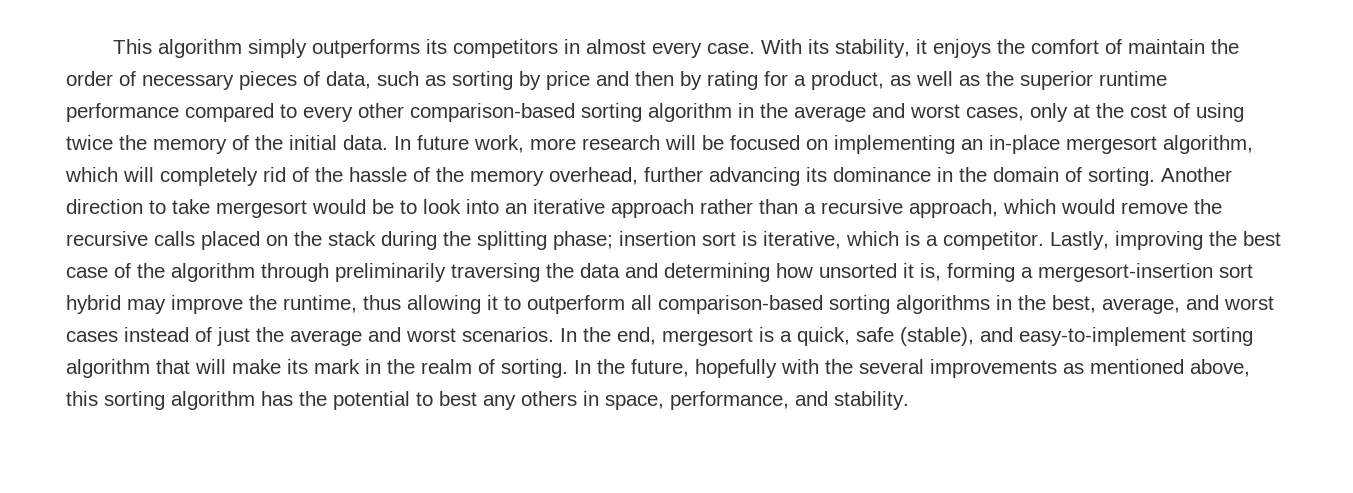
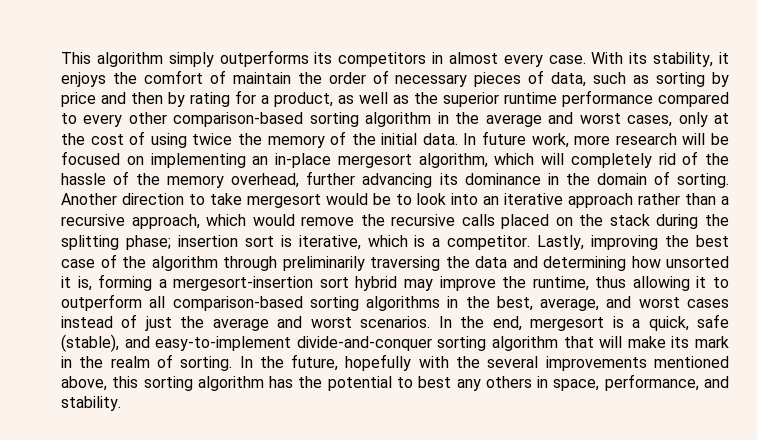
- In the end, mergesort is a quick, safe (stable), and easy-to-implement sorting algorithm that will make its mark in the realm of sorting.
+ In the end, mergesort is a quick, safe (stable), and easy-to-implement divide-and-conquer sorting algorithm that will make its mark in the realm of sorting.
- In the future, hopefully with the several improvements as mentioned above, this sorting algorithm has the potential to best any others in space, performance, and stability.
+ In the future, hopefully with the several improvements mentioned above, this sorting algorithm has the potential to best any others in space, performance, and stability.

